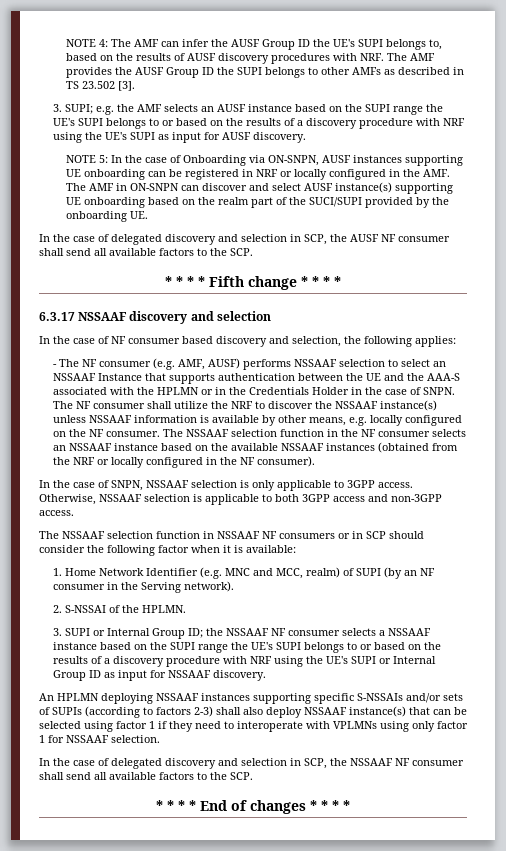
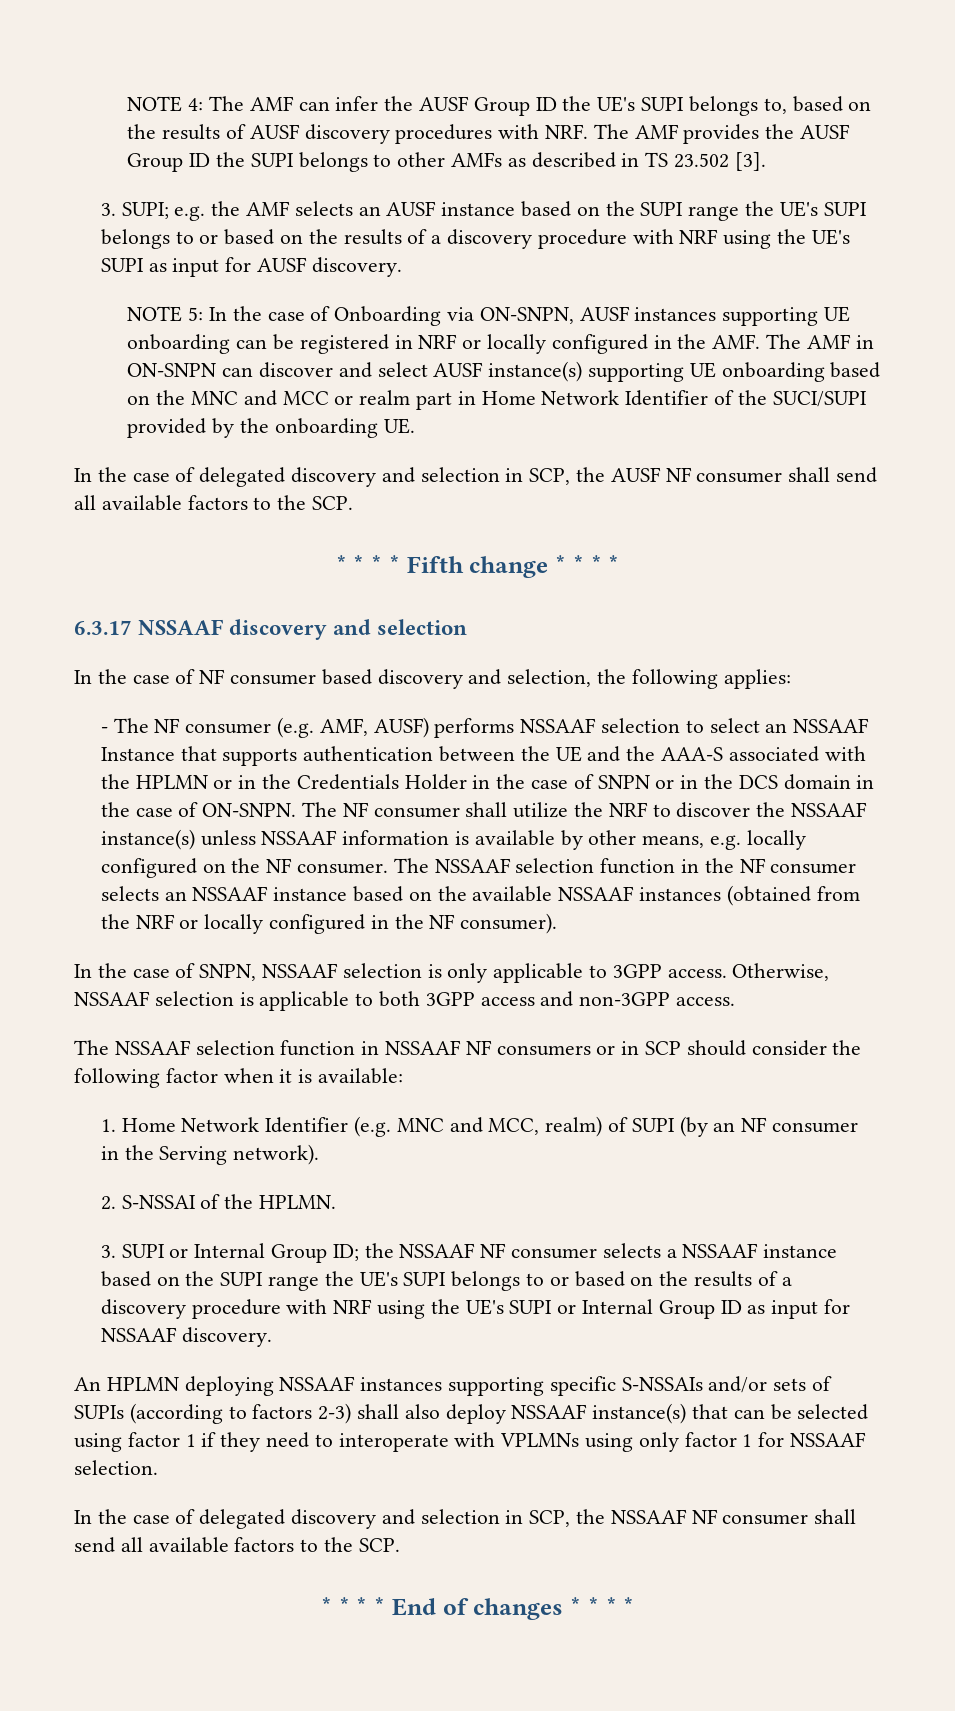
- NOTE 5: In the case of Onboarding via ON-SNPN, AUSF instances supporting UE onboarding can be registered in NRF or locally configured in the AMF. The AMF in ON-SNPN can discover and select AUSF instance(s) supporting UE onboarding based on the realm part of the SUCI/SUPI provided by the onboarding UE.
+ NOTE 5: In the case of Onboarding via ON-SNPN, AUSF instances supporting UE onboarding can be registered in NRF or locally configured in the AMF. The AMF in ON-SNPN can discover and select AUSF instance(s) supporting UE onboarding based on the MNC and MCC or realm part in Home Network Identifier of the SUCI/SUPI provided by the onboarding UE.
- - The NF consumer (e.g. AMF, AUSF) performs NSSAAF selection to select an NSSAAF Instance that supports authentication between the UE and the AAA-S associated with the HPLMN or in the Credentials Holder in the case of SNPN.
+ - The NF consumer (e.g. AMF, AUSF) performs NSSAAF selection to select an NSSAAF Instance that supports authentication between the UE and the AAA-S associated with the HPLMN or in the Credentials Holder in the case of SNPN or in the DCS domain in the case of ON-SNPN.

